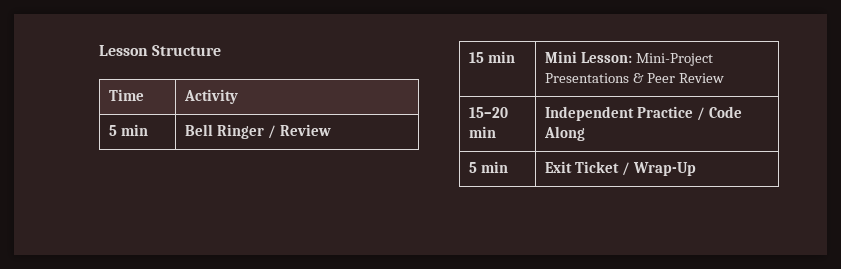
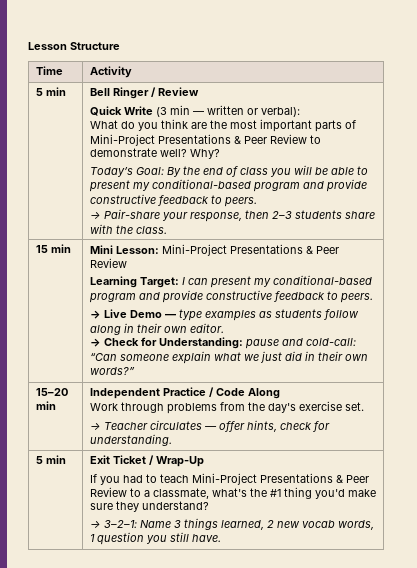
+ Quick Write (3 min — written or verbal):
+ What do you think are the most important parts of Mini-Project Presentations & Peer Review to demonstrate well? Why?
+ Today’s Goal: By the end of class you will be able to present my conditional-based program and provide constructive feedback to peers.
+ → Pair-share your response, then 2–3 students share with the class.
+ Learning Target: I can present my conditional-based program and provide constructive feedback to peers.
+ → Live Demo — type examples as students follow along in their own editor.
+ → Check for Understanding: pause and cold-call: “Can someone explain what we just did in their own words?”
  15–20 min | Independent Practice / Code Along
+ Work through problems from the day's exercise set.
+ → Teacher circulates — offer hints, check for understanding.
+ If you had to teach Mini-Project Presentations & Peer Review to a classmate, what's the #1 thing you'd make sure they understand?
+ → 3–2–1: Name 3 things learned, 2 new vocab words, 1 question you still have.

